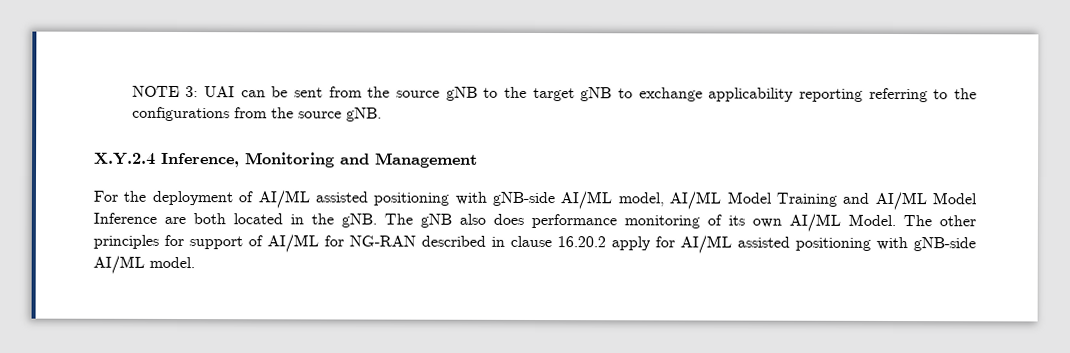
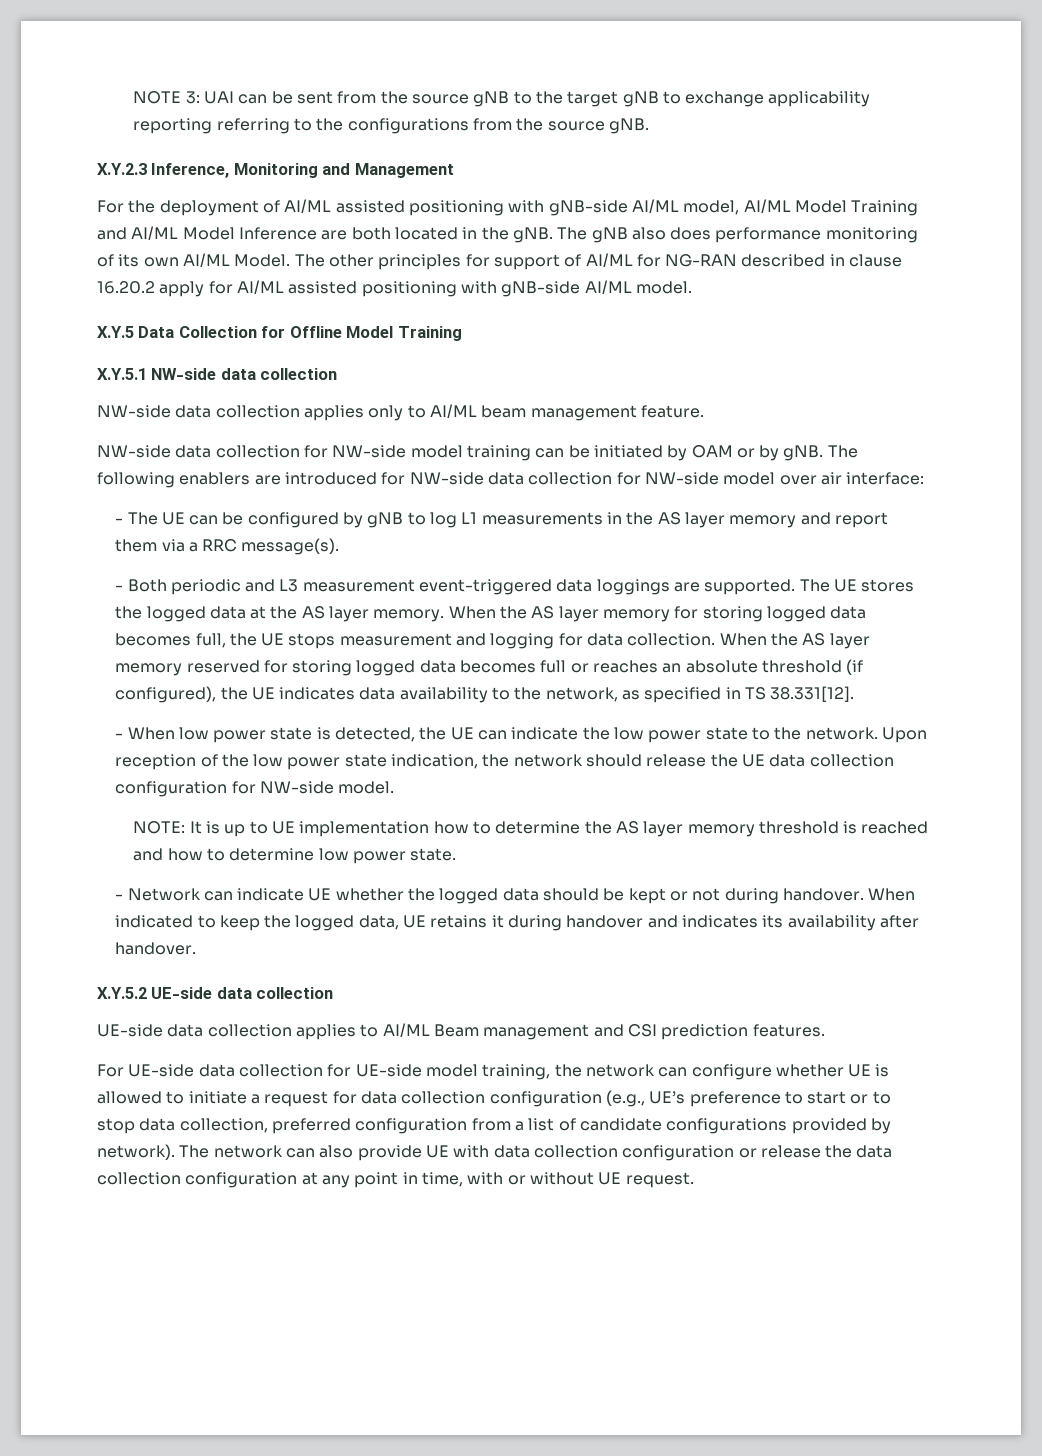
- X.Y.2.4 Inference, Monitoring and Management
+ X.Y.2.3 Inference, Monitoring and Management
+ X.Y.5 Data Collection for Offline Model Training
+ X.Y.5.1 NW-side data collection
+ NW-side data collection applies only to AI/ML beam management feature.
+ NW-side data collection for NW-side model training can be initiated by OAM or by gNB. The following enablers are introduced for NW-side data collection for NW-side model over air interface:
+ - The UE can be configured by gNB to log L1 measurements in the AS layer memory and report them via a RRC message(s).
+ - Both periodic and L3 measurement event-triggered data loggings are supported. The UE stores the logged data at the AS layer memory. When the AS layer memory for storing logged data becomes full, the UE stops measurement and logging for data collection. When the AS layer memory reserved for storing logged data becomes full or reaches an absolute threshold (if configured), the UE indicates data availability to the network, as specified in TS 38.331[12].
+ - When low power state is detected, the UE can indicate the low power state to the network. Upon reception of the low power state indication, the network should release the UE data collection configuration for NW-side model.
+ NOTE: It is up to UE implementation how to determine the AS layer memory threshold is reached and how to determine low power state.
+ - Network can indicate UE whether the logged data should be kept or not during handover. When indicated to keep the logged data, UE retains it during handover and indicates its availability after handover.
+ X.Y.5.2 UE-side data collection
+ UE-side data collection applies to AI/ML Beam management and CSI prediction features.
+ For UE-side data collection for UE-side model training, the network can configure whether UE is allowed to initiate a request for data collection configuration (e.g., UE’s preference to start or to stop data collection, preferred configuration from a list of candidate configurations provided by network). The network can also provide UE with data collection configuration or release the data collection configuration at any point in time, with or without UE request.

